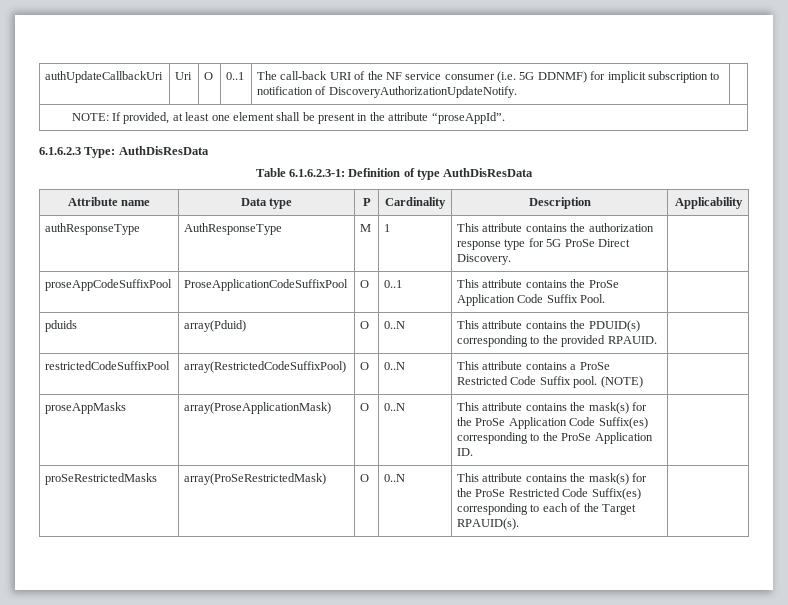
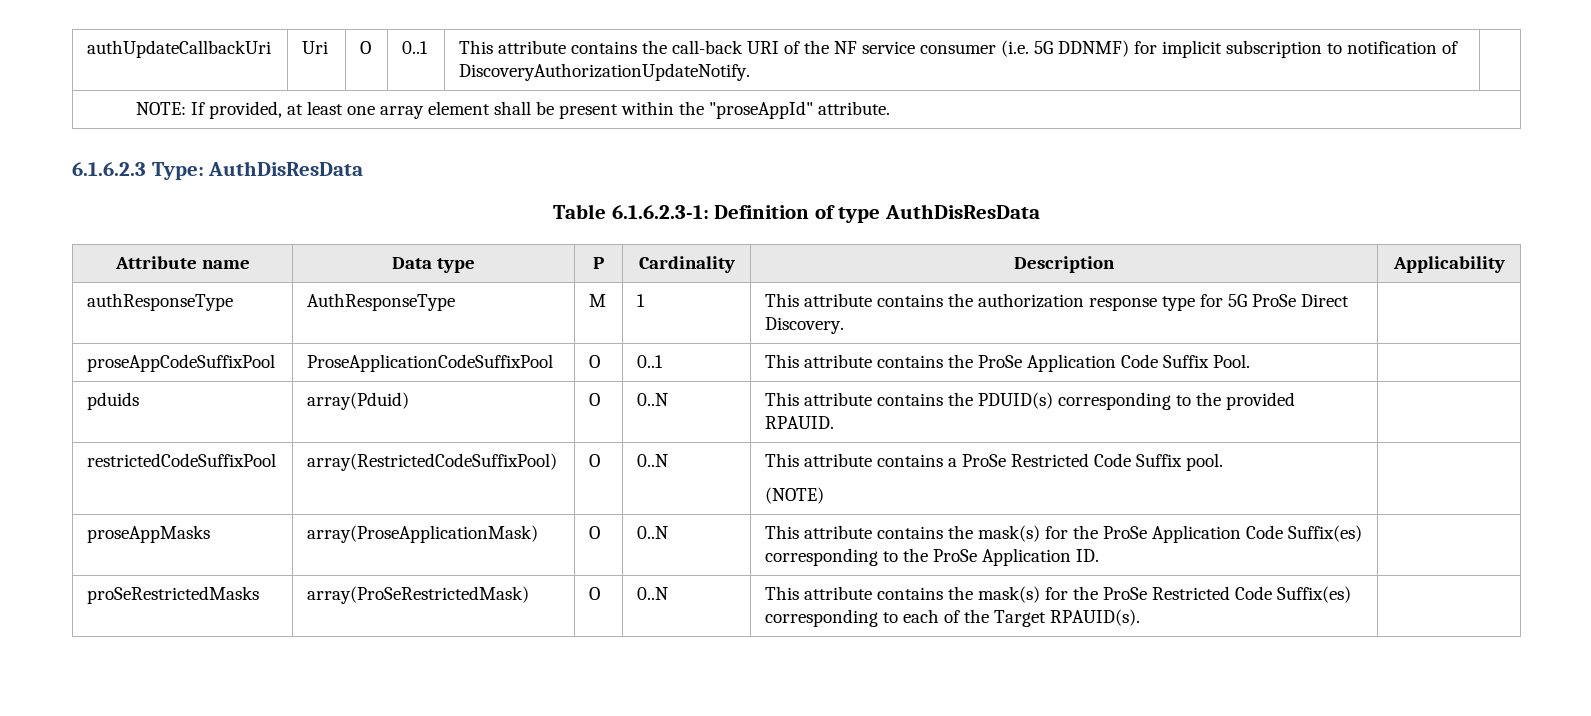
- authUpdateCallbackUri | Uri | O | 0..1 | The call-back URI of the NF service consumer (i.e. 5G DDNMF) for implicit subscription to notification of DiscoveryAuthorizationUpdateNotify. |
+ authUpdateCallbackUri | Uri | O | 0..1 | This attribute contains the call-back URI of the NF service consumer (i.e. 5G DDNMF) for implicit subscription to notification of DiscoveryAuthorizationUpdateNotify. |
- NOTE: If provided, at least one element shall be present in the attribute “proseAppId”.
+ NOTE: If provided, at least one array element shall be present within the "proseAppId" attribute.
- restrictedCodeSuffixPool | array(RestrictedCodeSuffixPool) | O | 0..N | This attribute contains a ProSe Restricted Code Suffix pool. (NOTE) |
+ restrictedCodeSuffixPool | array(RestrictedCodeSuffixPool) | O | 0..N | This attribute contains a ProSe Restricted Code Suffix pool.
+ (NOTE) |

